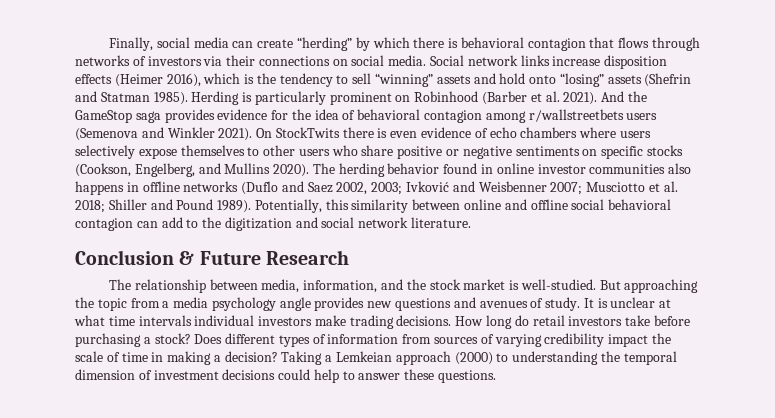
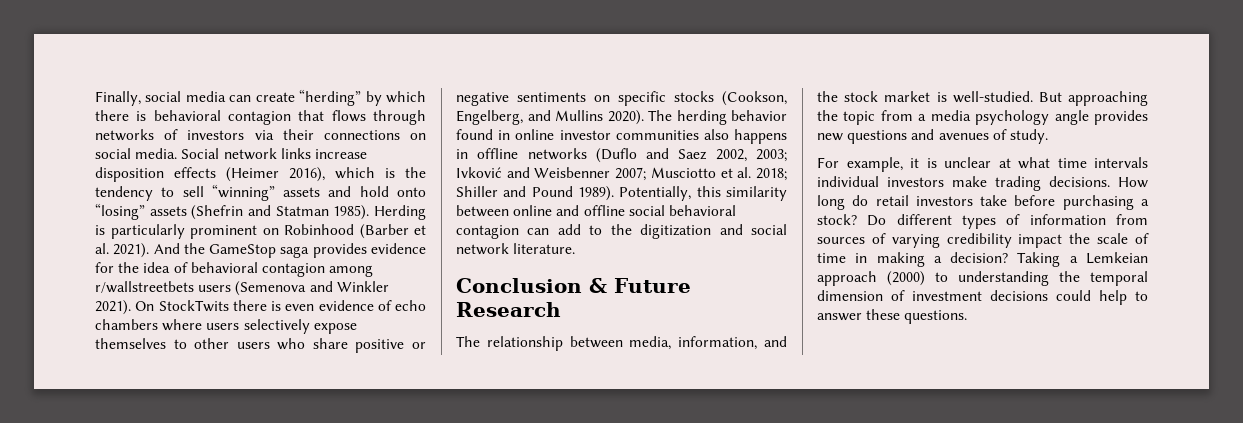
- But approaching the topic from a media psychology angle provides new questions and avenues of study. It is unclear at what time intervals individual investors make trading decisions.
+ But approaching the topic from a media psychology angle provides new questions and avenues of study.
+ For example, it is unclear at what time intervals individual investors make trading decisions.
- Does different types of information from sources of varying credibility impact the scale of time in making a decision?
+ Do different types of information from sources of varying credibility impact the scale of time in making a decision?

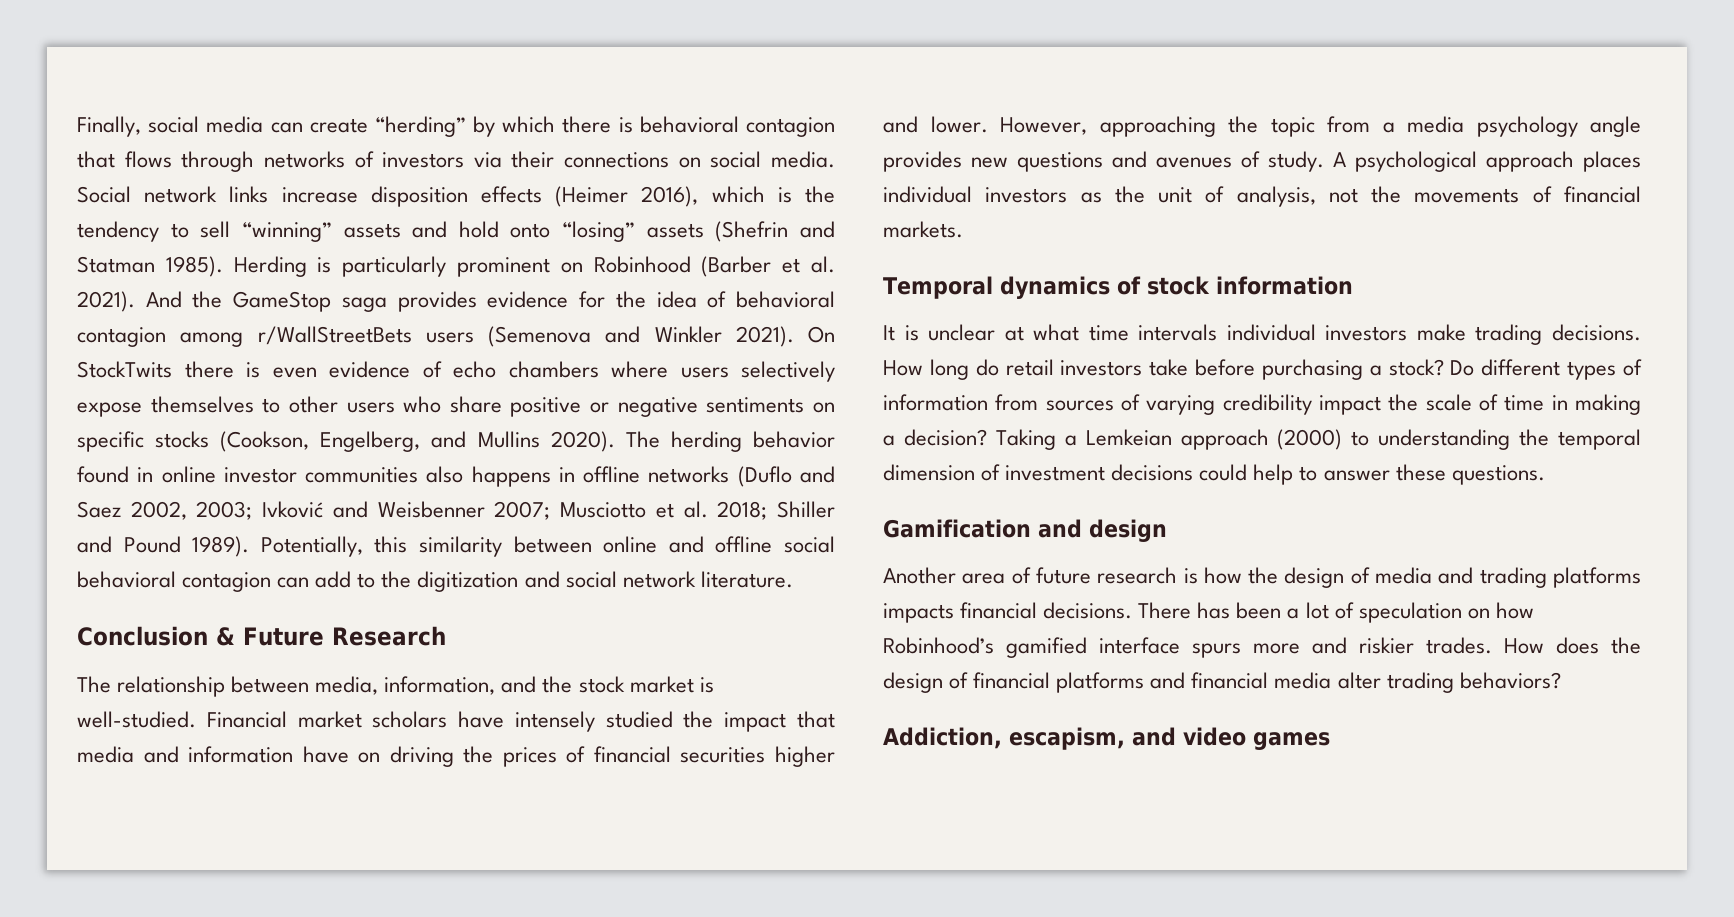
- And the GameStop saga provides evidence for the idea of behavioral contagion among r/wallstreetbets users (Semenova and Winkler 2021).
+ And the GameStop saga provides evidence for the idea of behavioral contagion among r/WallStreetBets users (Semenova and Winkler 2021).
- But approaching the topic from a media psychology angle provides new questions and avenues of study.
- For example, it is unclear at what time intervals individual investors make trading decisions.
+ Financial market scholars have intensely studied the impact that media and information have on driving the prices of financial securities higher and lower. However, approaching the topic from a media psychology angle provides new questions and avenues of study. A psychological approach places individual investors as the unit of analysis, not the movements of financial markets.
+ Temporal dynamics of stock information
+ It is unclear at what time intervals individual investors make trading decisions.
+ Gamification and design
+ Another area of future research is how the design of media and trading platforms impacts financial decisions. There has been a lot of speculation on how Robinhood’s gamified interface spurs more and riskier trades. How does the design of financial platforms and financial media alter trading behaviors?
+ Addiction, escapism, and video games

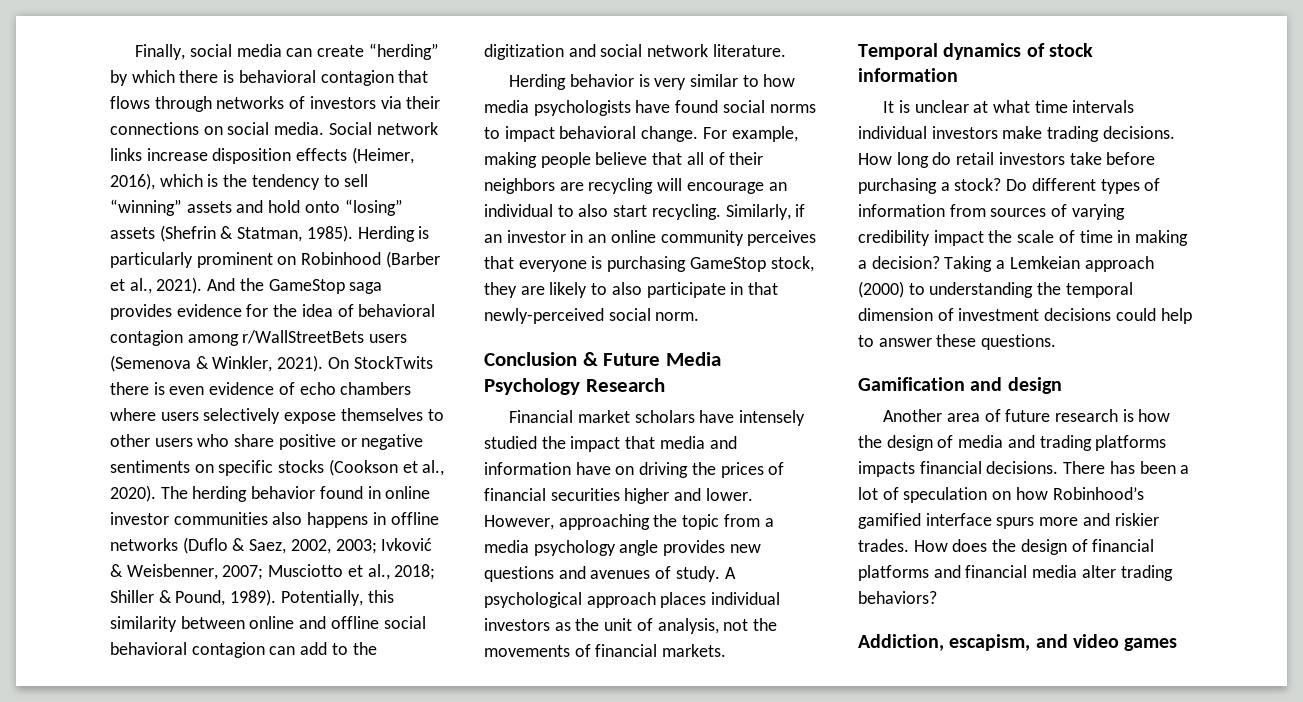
- Social network links increase disposition effects (Heimer 2016), which is the tendency to sell “winning” assets and hold onto “losing” assets (Shefrin and Statman 1985).
+ Social network links increase disposition effects (Heimer, 2016), which is the tendency to sell “winning” assets and hold onto “losing” assets (Shefrin & Statman, 1985).
- Herding is particularly prominent on Robinhood (Barber et al. 2021).
+ Herding is particularly prominent on Robinhood (Barber et al., 2021).
- And the GameStop saga provides evidence for the idea of behavioral contagion among r/WallStreetBets users (Semenova and Winkler 2021).
+ And the GameStop saga provides evidence for the idea of behavioral contagion among r/WallStreetBets users (Semenova & Winkler, 2021).
- On StockTwits there is even evidence of echo chambers where users selectively expose themselves to other users who share positive or negative sentiments on specific stocks (Cookson, Engelberg, and Mullins 2020).
+ On StockTwits there is even evidence of echo chambers where users selectively expose themselves to other users who share positive or negative sentiments on specific stocks (Cookson et al., 2020).
- The herding behavior found in online investor communities also happens in offline networks (Duflo and Saez 2002, 2003; Ivković and Weisbenner 2007; Musciotto et al. 2018; Shiller and Pound 1989).
+ The herding behavior found in online investor communities also happens in offline networks (Duflo & Saez, 2002, 2003; Ivković & Weisbenner, 2007; Musciotto et al., 2018; Shiller & Pound, 1989).
+ Herding behavior is very similar to how media psychologists have found social norms to impact behavioral change. For example, making people believe that all of their neighbors are recycling will encourage an individual to also start recycling. Similarly, if an investor in an online community perceives that everyone is purchasing GameStop stock, they are likely to also participate in that newly-perceived social norm.
- Conclusion & Future Research
+ Conclusion & Future Media Psychology Research
- The relationship between media, information, and the stock market is well-studied.

